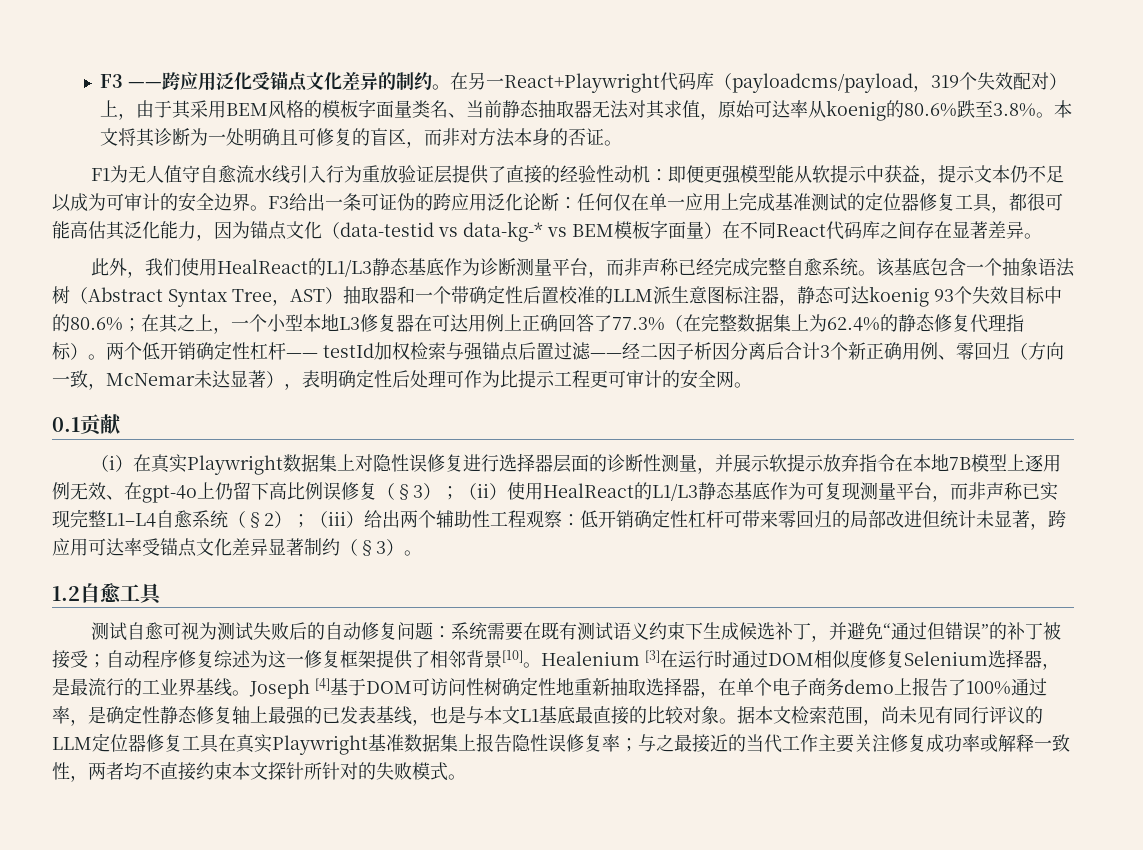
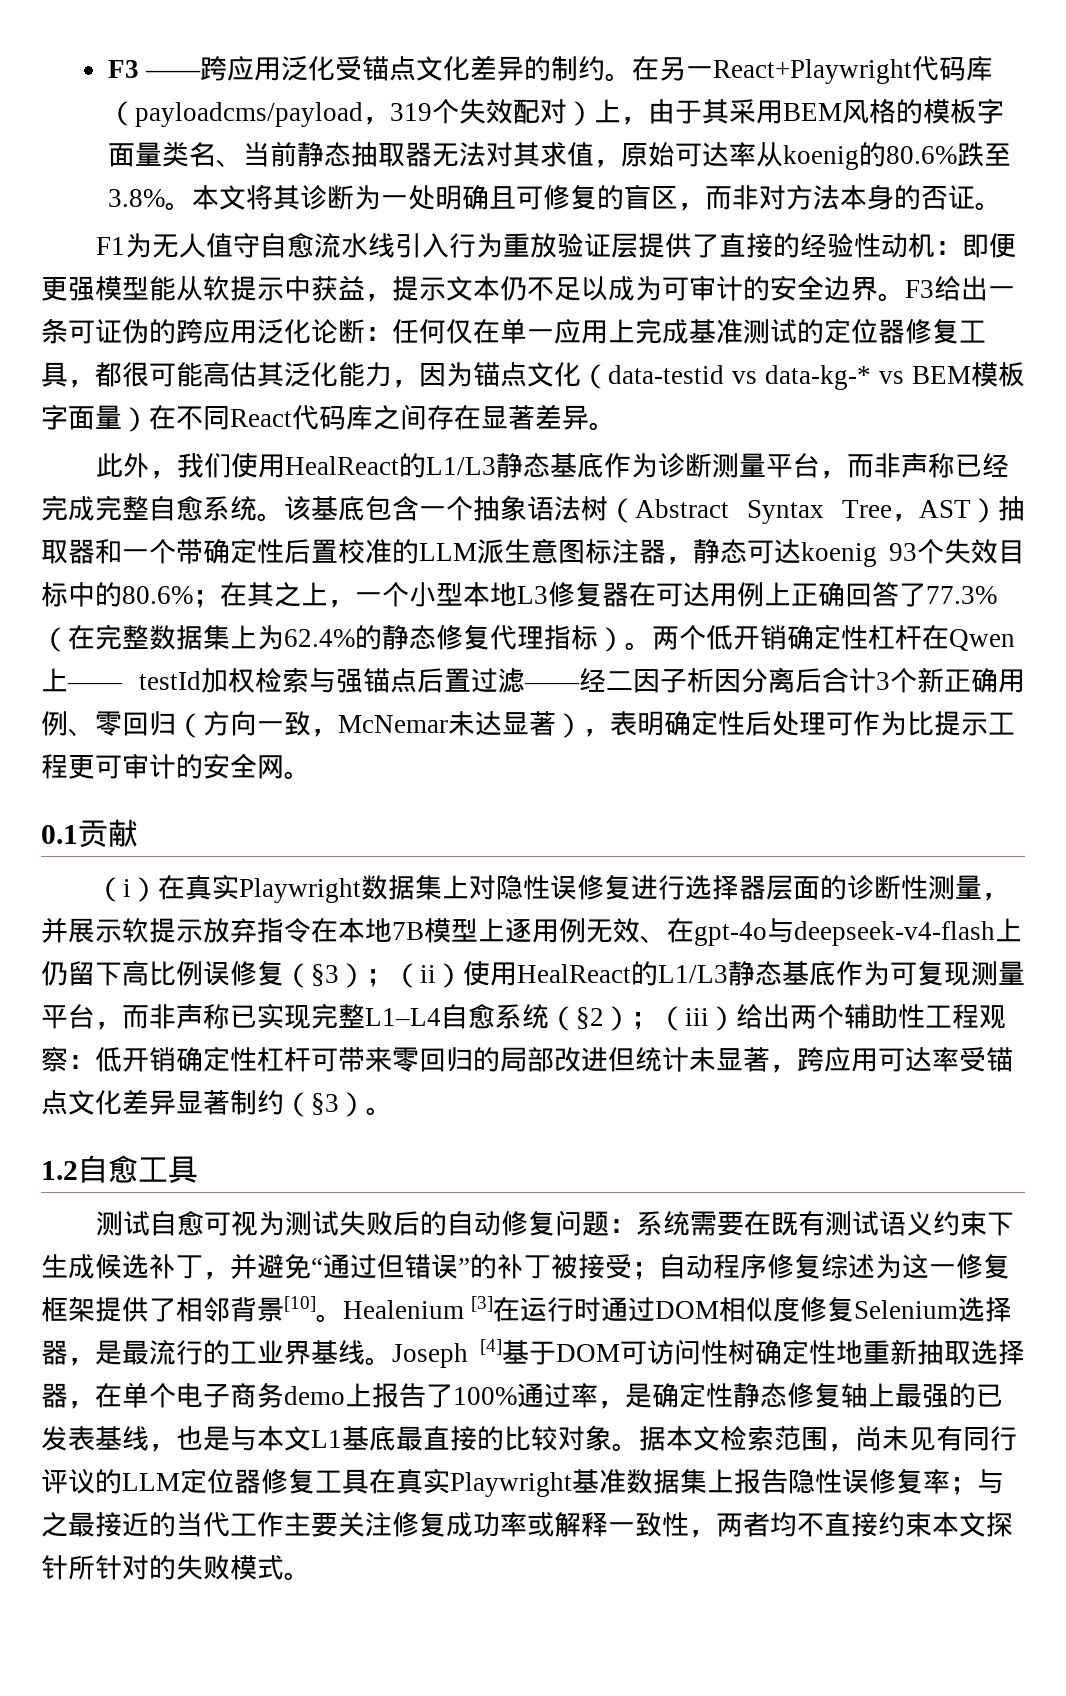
- 两个低开销确定性杠杆—— testId加权检索与强锚点后置过滤——经二因子析因分离后合计3个新正确用例、零回归（方向一致，McNemar未达显著），表明确定性后处理可作为比提示工程更可审计的安全网。
+ 两个低开销确定性杠杆在Qwen上—— testId加权检索与强锚点后置过滤——经二因子析因分离后合计3个新正确用例、零回归（方向一致，McNemar未达显著），表明确定性后处理可作为比提示工程更可审计的安全网。
- （i）在真实Playwright数据集上对隐性误修复进行选择器层面的诊断性测量，并展示软提示放弃指令在本地7B模型上逐用例无效、在gpt-4o上仍留下高比例误修复（§3）；
+ （i）在真实Playwright数据集上对隐性误修复进行选择器层面的诊断性测量，并展示软提示放弃指令在本地7B模型上逐用例无效、在gpt-4o与deepseek-v4-flash上仍留下高比例误修复（§3）；

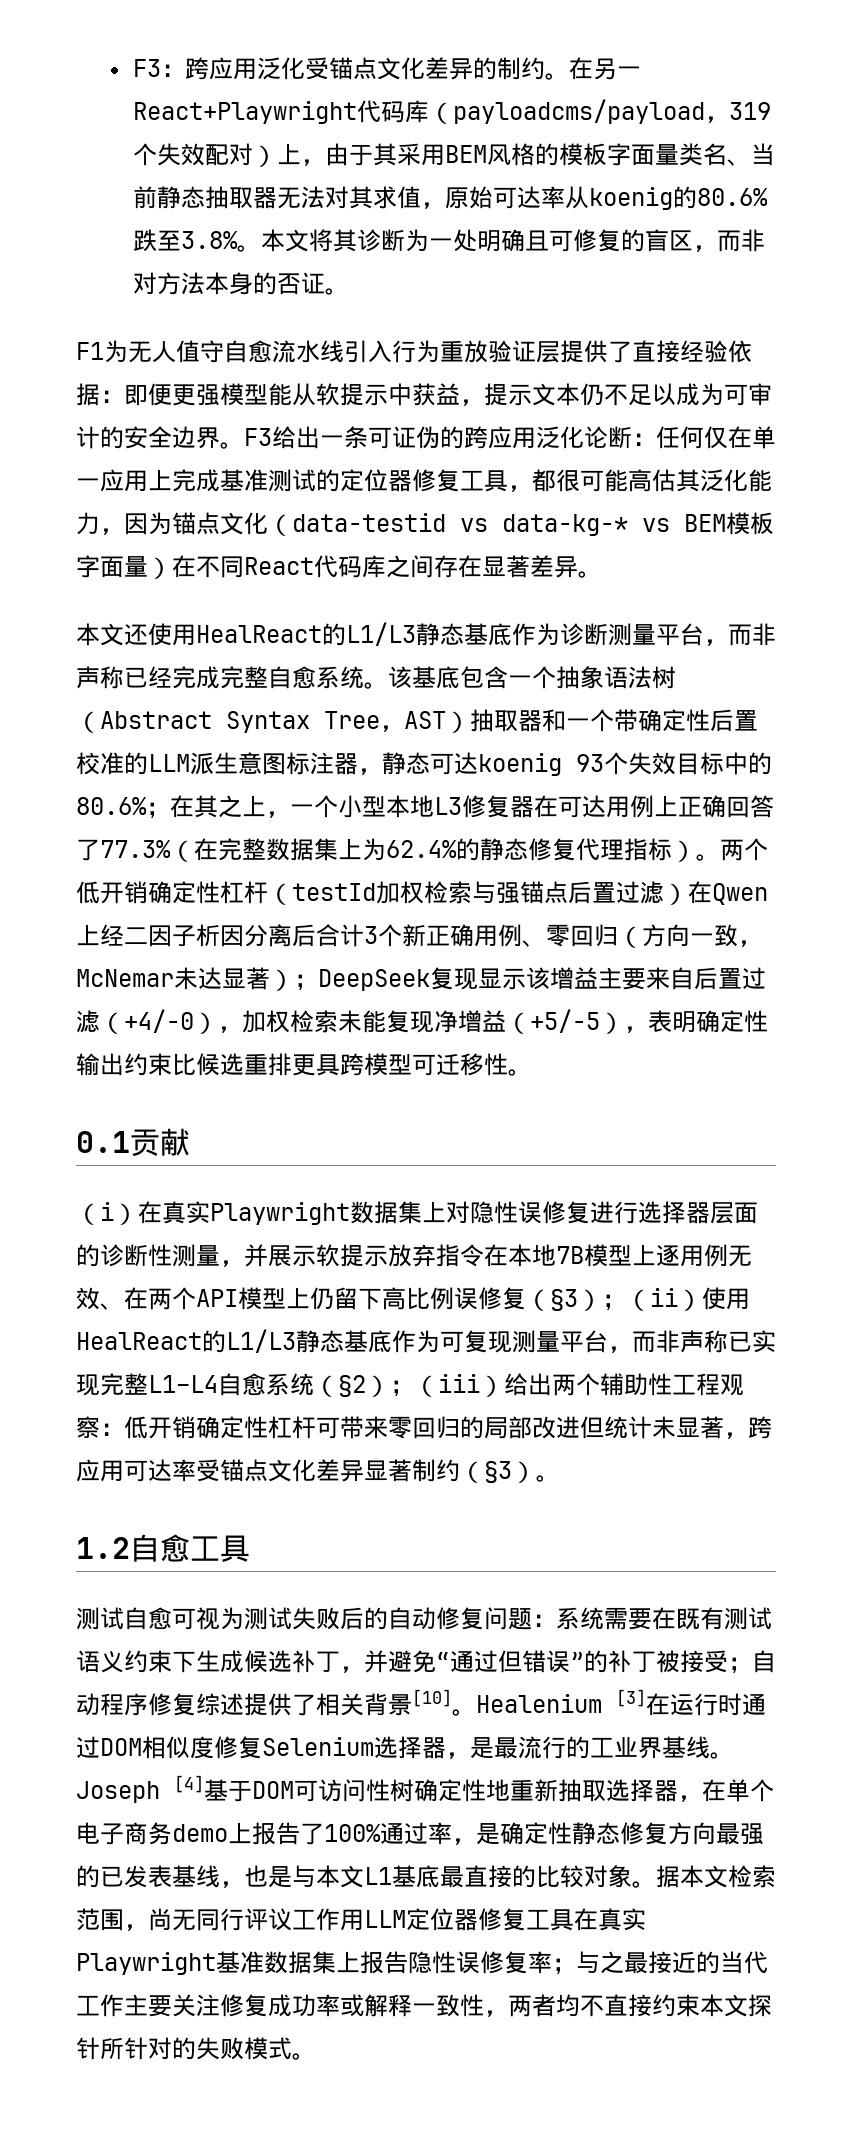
- F3 ——跨应用泛化受锚点文化差异的制约。
+ F3：跨应用泛化受锚点文化差异的制约。
- F1为无人值守自愈流水线引入行为重放验证层提供了直接的经验性动机：即便更强模型能从软提示中获益，提示文本仍不足以成为可审计的安全边界。
+ F1为无人值守自愈流水线引入行为重放验证层提供了直接经验依据：即便更强模型能从软提示中获益，提示文本仍不足以成为可审计的安全边界。
- 此外，我们使用HealReact的L1/L3静态基底作为诊断测量平台，而非声称已经完成完整自愈系统。
+ 本文还使用HealReact的L1/L3静态基底作为诊断测量平台，而非声称已经完成完整自愈系统。
- 两个低开销确定性杠杆在Qwen上—— testId加权检索与强锚点后置过滤——经二因子析因分离后合计3个新正确用例、零回归（方向一致，McNemar未达显著），表明确定性后处理可作为比提示工程更可审计的安全网。
+ 两个低开销确定性杠杆（testId加权检索与强锚点后置过滤）在Qwen上经二因子析因分离后合计3个新正确用例、零回归（方向一致，McNemar未达显著）；DeepSeek复现显示该增益主要来自后置过滤（+4/-0），加权检索未能复现净增益（+5/-5），表明确定性输出约束比候选重排更具跨模型可迁移性。
- （i）在真实Playwright数据集上对隐性误修复进行选择器层面的诊断性测量，并展示软提示放弃指令在本地7B模型上逐用例无效、在gpt-4o与deepseek-v4-flash上仍留下高比例误修复（§3）；
+ （i）在真实Playwright数据集上对隐性误修复进行选择器层面的诊断性测量，并展示软提示放弃指令在本地7B模型上逐用例无效、在两个API模型上仍留下高比例误修复（§3）；
- 测试自愈可视为测试失败后的自动修复问题：系统需要在既有测试语义约束下生成候选补丁，并避免“通过但错误”的补丁被接受；自动程序修复综述为这一修复框架提供了相邻背景[10]。
+ 测试自愈可视为测试失败后的自动修复问题：系统需要在既有测试语义约束下生成候选补丁，并避免“通过但错误”的补丁被接受；自动程序修复综述提供了相关背景[10]。
- Joseph [4]基于DOM可访问性树确定性地重新抽取选择器，在单个电子商务demo上报告了100%通过率，是确定性静态修复轴上最强的已发表基线，也是与本文L1基底最直接的比较对象。
+ Joseph [4]基于DOM可访问性树确定性地重新抽取选择器，在单个电子商务demo上报告了100%通过率，是确定性静态修复方向最强的已发表基线，也是与本文L1基底最直接的比较对象。
- 据本文检索范围，尚未见有同行评议的LLM定位器修复工具在真实Playwright基准数据集上报告隐性误修复率；与之最接近的当代工作主要关注修复成功率或解释一致性，两者均不直接约束本文探针所针对的失败模式。
+ 据本文检索范围，尚无同行评议工作用LLM定位器修复工具在真实Playwright基准数据集上报告隐性误修复率；与之最接近的当代工作主要关注修复成功率或解释一致性，两者均不直接约束本文探针所针对的失败模式。

